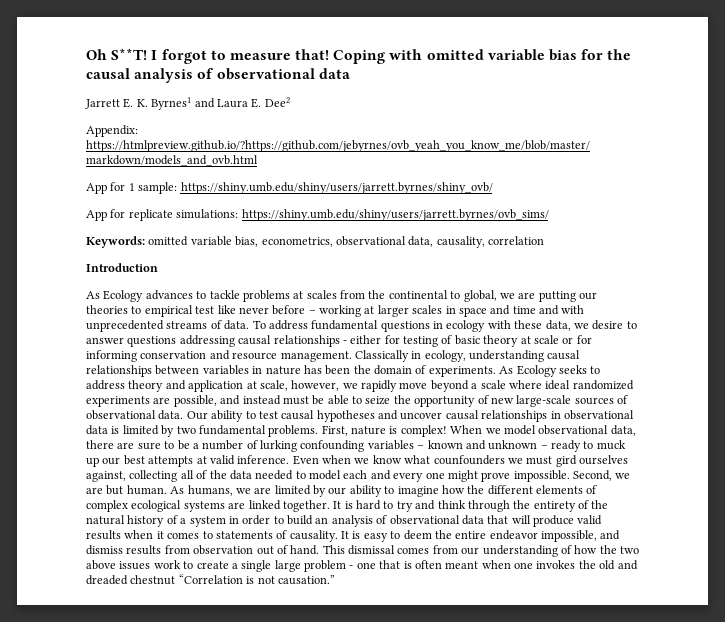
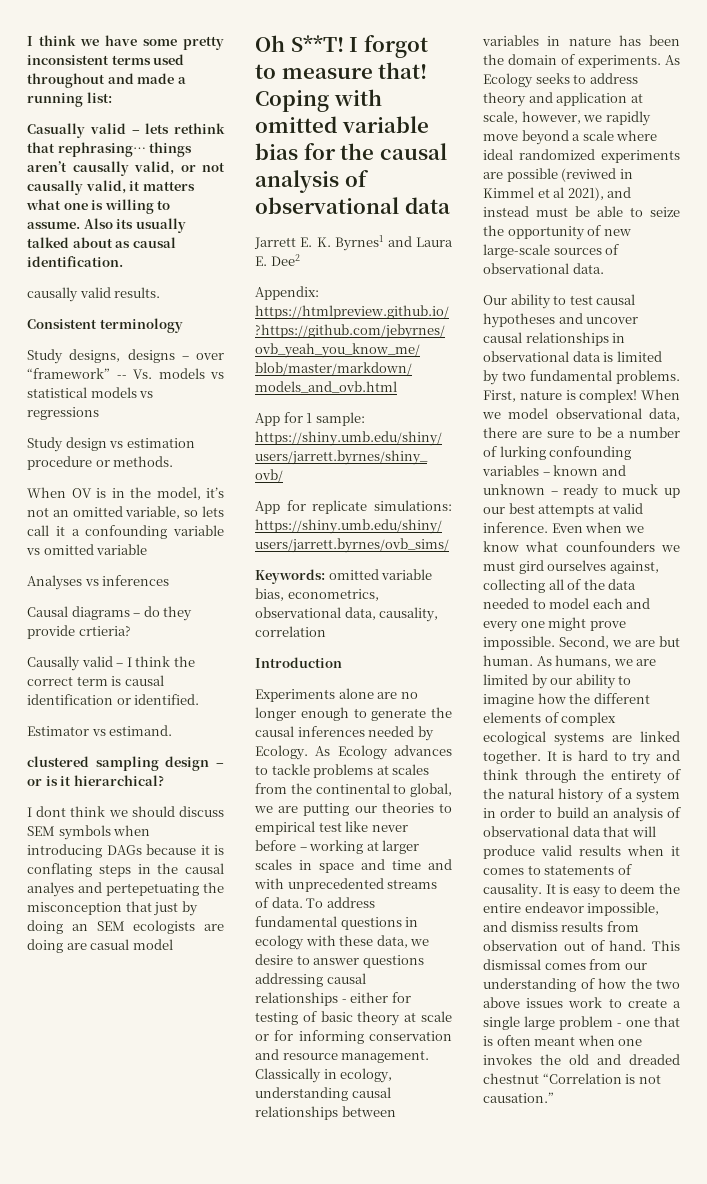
+ I think we have some pretty inconsistent terms used throughout and made a running list:
+ Casually valid – lets rethink that rephrasing… things aren’t causally valid, or not causally valid, it matters what one is willing to assume. Also its usually talked about as causal identification.
+ causally valid results.
+ Consistent terminology
+ Study designs, designs – over “framework” -- Vs. models vs statistical models vs regressions
+ Study design vs estimation procedure or methods.
+ When OV is in the model, it’s not an omitted variable, so lets call it a confounding variable vs omitted variable
+ Analyses vs inferences
+ Causal diagrams – do they provide crtieria?
+ Causally valid – I think the correct term is causal identification or identified.
+ Estimator vs estimand.
+ clustered sampling design – or is it hierarchical?
+ I dont think we should discuss SEM symbols when introducing DAGs because it is conflating steps in the causal analyes and pertepetuating the misconception that just by doing an SEM ecologists are doing are casual model
+ Experiments alone are no longer enough to generate the causal inferences needed by Ecology.
- As Ecology seeks to address theory and application at scale, however, we rapidly move beyond a scale where ideal randomized experiments are possible, and instead must be able to seize the opportunity of new large-scale sources of observational data. Our ability to test causal hypotheses and uncover causal relationships in observational data is limited by two fundamental problems.
+ As Ecology seeks to address theory and application at scale, however, we rapidly move beyond a scale where ideal randomized experiments are possible (reviwed in Kimmel et al 2021), and instead must be able to seize the opportunity of new large-scale sources of observational data.
+ Our ability to test causal hypotheses and uncover causal relationships in observational data is limited by two fundamental problems.

